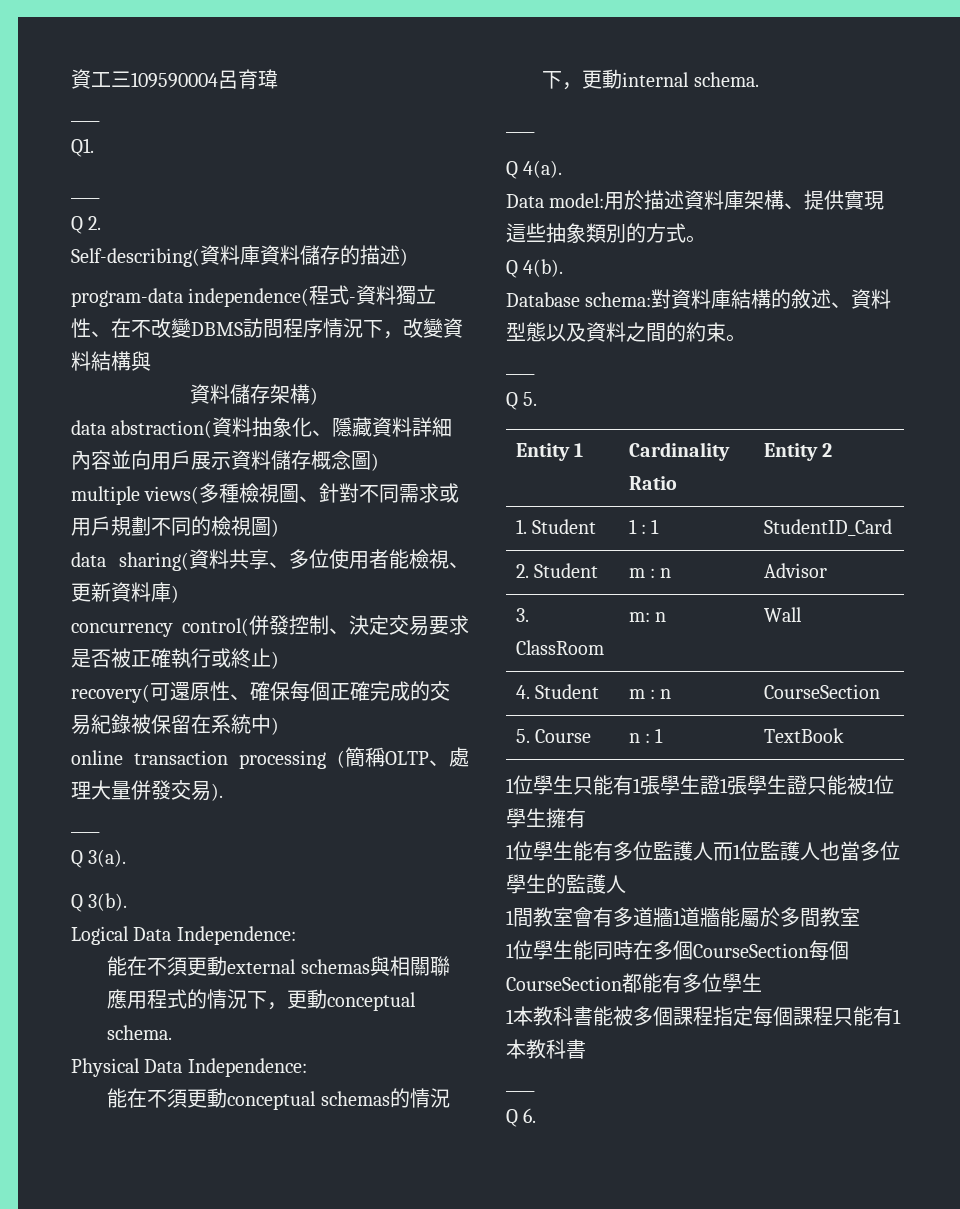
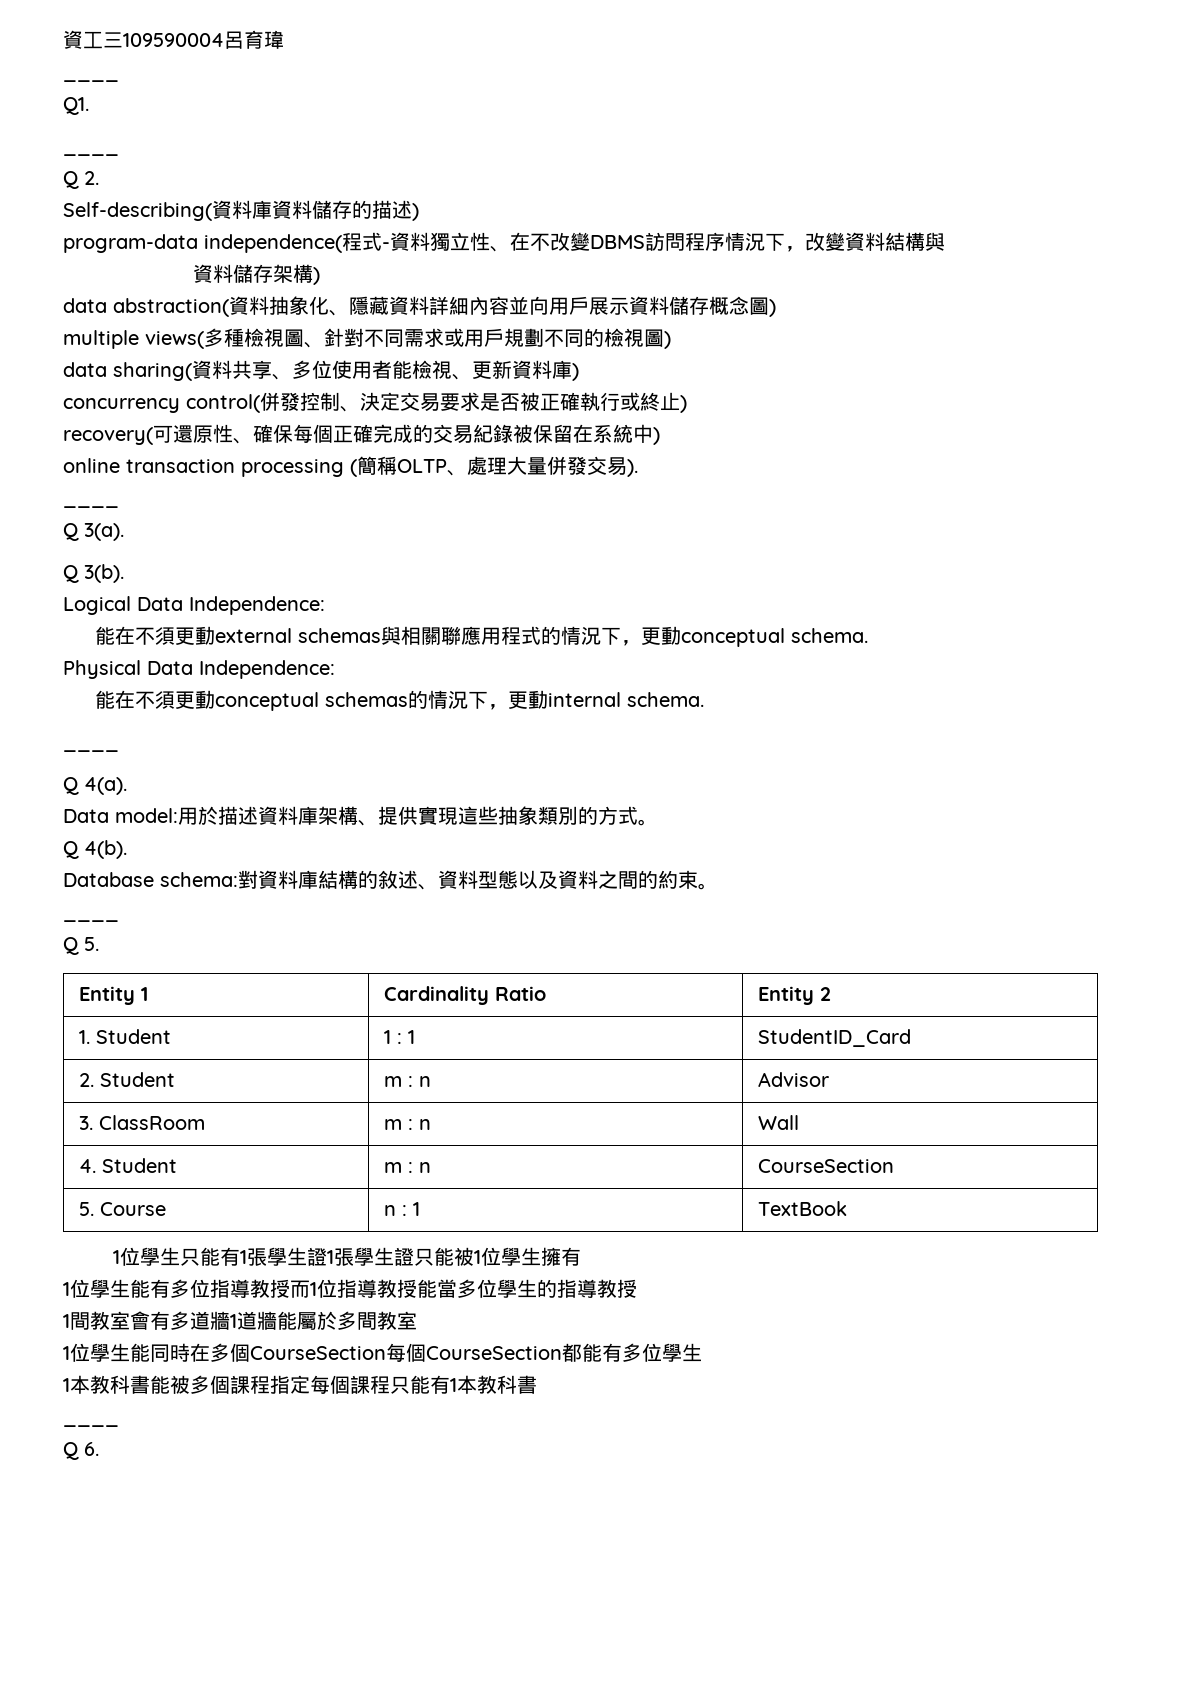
- 3. ClassRoom | m: n | Wall
+ 3. ClassRoom | m : n | Wall
- 1位學生能有多位監護人而1位監護人也當多位學生的監護人
+ 1位學生能有多位指導教授而1位指導教授能當多位學生的指導教授

